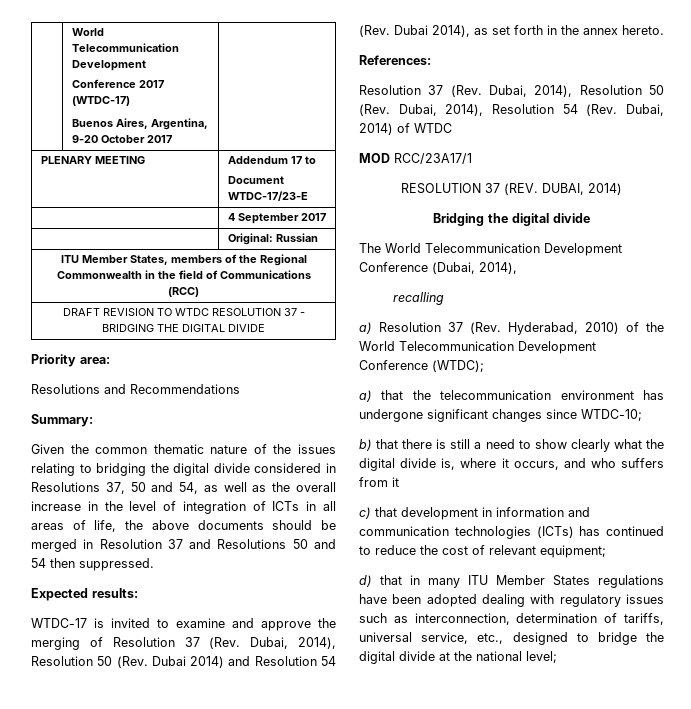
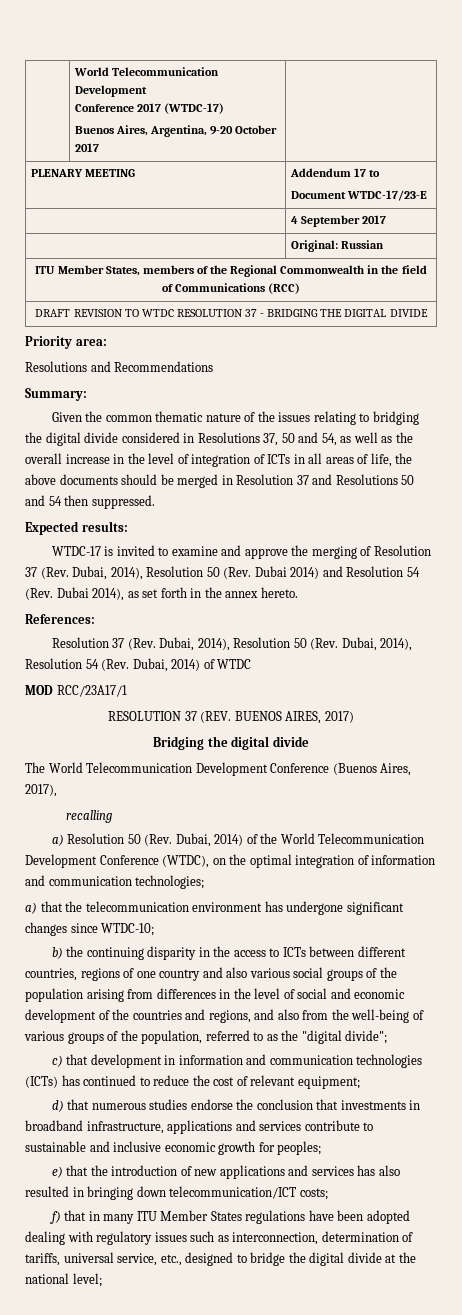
- RESOLUTION 37 (REV. DUBAI, 2014)
+ RESOLUTION 37 (REV. BUENOS AIRES, 2017)
- The World Telecommunication Development Conference (Dubai, 2014),
+ The World Telecommunication Development Conference (Buenos Aires, 2017),
- a) Resolution 37 (Rev. Hyderabad, 2010) of the World Telecommunication Development Conference (WTDC);
+ a) Resolution 50 (Rev. Dubai, 2014) of the World Telecommunication Development Conference (WTDC), on the optimal integration of information and communication technologies;
- b) that there is still a need to show clearly what the digital divide is, where it occurs, and who suffers from it
+ b) the continuing disparity in the access to ICTs between different countries, regions of one country and also various social groups of the population arising from differences in the level of social and economic development of the countries and regions, and also from the well-being of various groups of the population, referred to as the "digital divide";
- d) that in many ITU Member States regulations have been adopted dealing with regulatory issues such as interconnection, determination of tariffs, universal service, etc., designed to bridge the digital divide at the national level;
+ d) that numerous studies endorse the conclusion that investments in broadband infrastructure, applications and services contribute to sustainable and inclusive economic growth for peoples;
+ e) that the introduction of new applications and services has also resulted in bringing down telecommunication/ICT costs;
+ f) that in many ITU Member States regulations have been adopted dealing with regulatory issues such as interconnection, determination of tariffs, universal service, etc., designed to bridge the digital divide at the national level;

